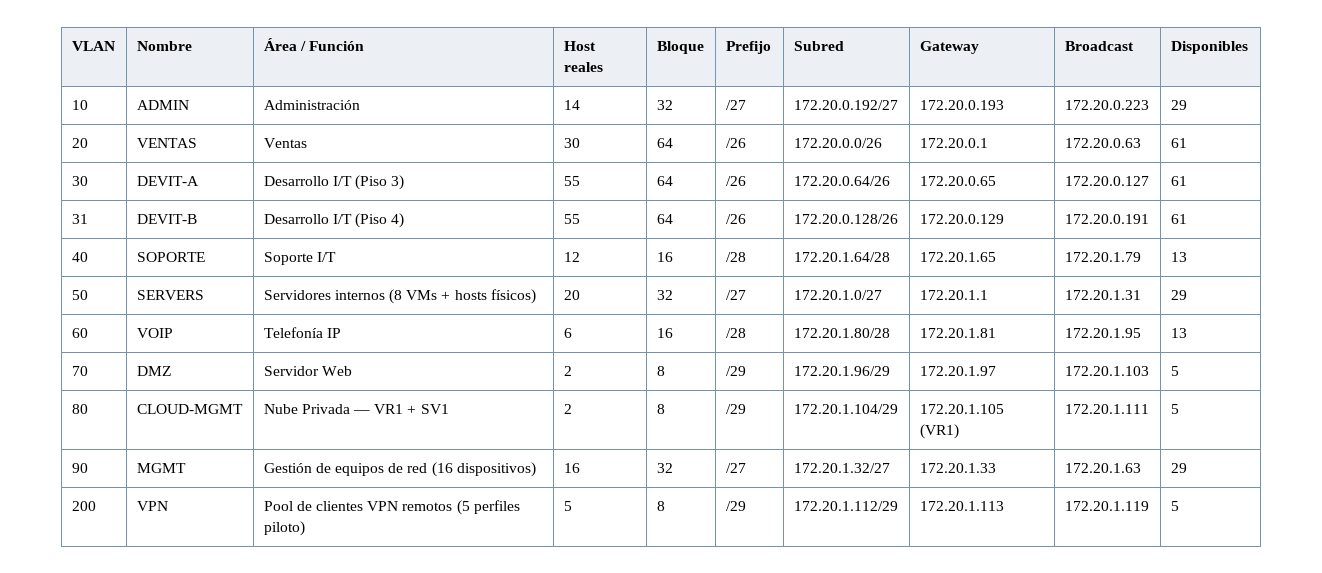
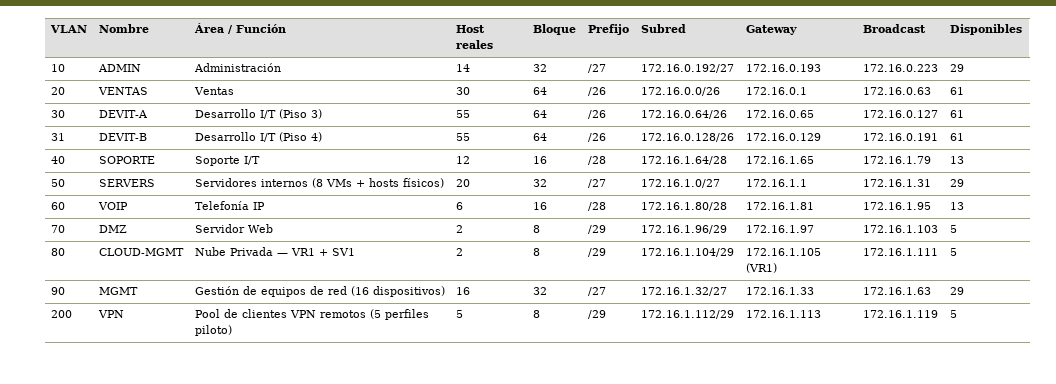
- 10 | ADMIN | Administración | 14 | 32 | /27 | 172.20.0.192/27 | 172.20.0.193 | 172.20.0.223 | 29
+ 10 | ADMIN | Administración | 14 | 32 | /27 | 172.16.0.192/27 | 172.16.0.193 | 172.16.0.223 | 29
- 20 | VENTAS | Ventas | 30 | 64 | /26 | 172.20.0.0/26 | 172.20.0.1 | 172.20.0.63 | 61
+ 20 | VENTAS | Ventas | 30 | 64 | /26 | 172.16.0.0/26 | 172.16.0.1 | 172.16.0.63 | 61
- 30 | DEVIT-A | Desarrollo I/T (Piso 3) | 55 | 64 | /26 | 172.20.0.64/26 | 172.20.0.65 | 172.20.0.127 | 61
+ 30 | DEVIT-A | Desarrollo I/T (Piso 3) | 55 | 64 | /26 | 172.16.0.64/26 | 172.16.0.65 | 172.16.0.127 | 61
- 31 | DEVIT-B | Desarrollo I/T (Piso 4) | 55 | 64 | /26 | 172.20.0.128/26 | 172.20.0.129 | 172.20.0.191 | 61
+ 31 | DEVIT-B | Desarrollo I/T (Piso 4) | 55 | 64 | /26 | 172.16.0.128/26 | 172.16.0.129 | 172.16.0.191 | 61
- 40 | SOPORTE | Soporte I/T | 12 | 16 | /28 | 172.20.1.64/28 | 172.20.1.65 | 172.20.1.79 | 13
+ 40 | SOPORTE | Soporte I/T | 12 | 16 | /28 | 172.16.1.64/28 | 172.16.1.65 | 172.16.1.79 | 13
- 50 | SERVERS | Servidores internos (8 VMs + hosts físicos) | 20 | 32 | /27 | 172.20.1.0/27 | 172.20.1.1 | 172.20.1.31 | 29
+ 50 | SERVERS | Servidores internos (8 VMs + hosts físicos) | 20 | 32 | /27 | 172.16.1.0/27 | 172.16.1.1 | 172.16.1.31 | 29
- 60 | VOIP | Telefonía IP | 6 | 16 | /28 | 172.20.1.80/28 | 172.20.1.81 | 172.20.1.95 | 13
+ 60 | VOIP | Telefonía IP | 6 | 16 | /28 | 172.16.1.80/28 | 172.16.1.81 | 172.16.1.95 | 13
- 70 | DMZ | Servidor Web | 2 | 8 | /29 | 172.20.1.96/29 | 172.20.1.97 | 172.20.1.103 | 5
+ 70 | DMZ | Servidor Web | 2 | 8 | /29 | 172.16.1.96/29 | 172.16.1.97 | 172.16.1.103 | 5
- 80 | CLOUD-MGMT | Nube Privada — VR1 + SV1 | 2 | 8 | /29 | 172.20.1.104/29 | 172.20.1.105 (VR1) | 172.20.1.111 | 5
+ 80 | CLOUD-MGMT | Nube Privada — VR1 + SV1 | 2 | 8 | /29 | 172.16.1.104/29 | 172.16.1.105 (VR1) | 172.16.1.111 | 5
- 90 | MGMT | Gestión de equipos de red (16 dispositivos) | 16 | 32 | /27 | 172.20.1.32/27 | 172.20.1.33 | 172.20.1.63 | 29
+ 90 | MGMT | Gestión de equipos de red (16 dispositivos) | 16 | 32 | /27 | 172.16.1.32/27 | 172.16.1.33 | 172.16.1.63 | 29
- 200 | VPN | Pool de clientes VPN remotos (5 perfiles piloto) | 5 | 8 | /29 | 172.20.1.112/29 | 172.20.1.113 | 172.20.1.119 | 5
+ 200 | VPN | Pool de clientes VPN remotos (5 perfiles piloto) | 5 | 8 | /29 | 172.16.1.112/29 | 172.16.1.113 | 172.16.1.119 | 5

